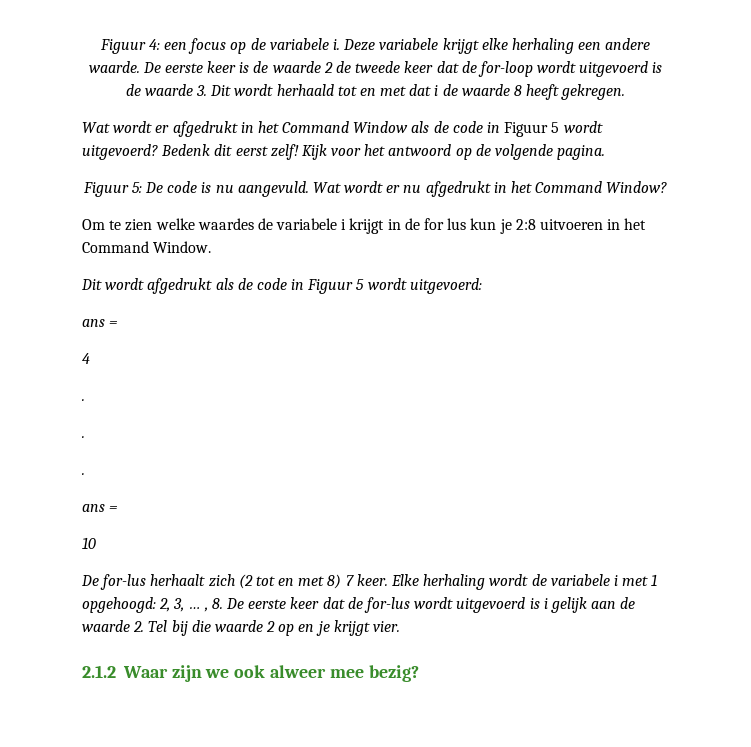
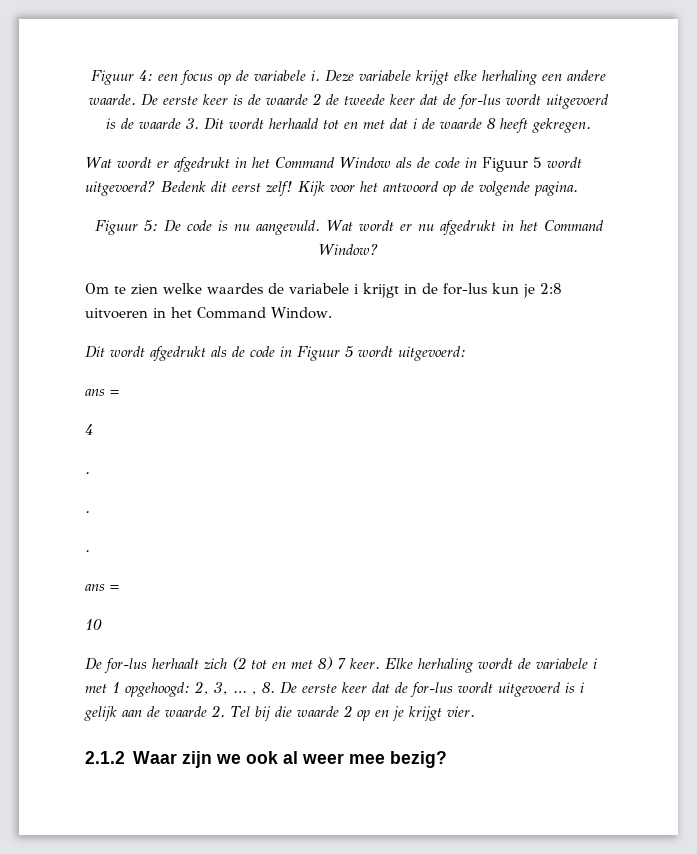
- De eerste keer is de waarde 2 de tweede keer dat de for-loop wordt uitgevoerd is de waarde 3. Dit wordt herhaald tot en met dat i de waarde 8 heeft gekregen.
+ De eerste keer is de waarde 2 de tweede keer dat de for-lus wordt uitgevoerd is de waarde 3. Dit wordt herhaald tot en met dat i de waarde 8 heeft gekregen.
- Om te zien welke waardes de variabele i krijgt in de for lus kun je 2:8 uitvoeren in het Command Window.
+ Om te zien welke waardes de variabele i krijgt in de for-lus kun je 2:8 uitvoeren in het Command Window.
- 2.1.2 Waar zijn we ook alweer mee bezig?
+ 2.1.2 Waar zijn we ook al weer mee bezig?

